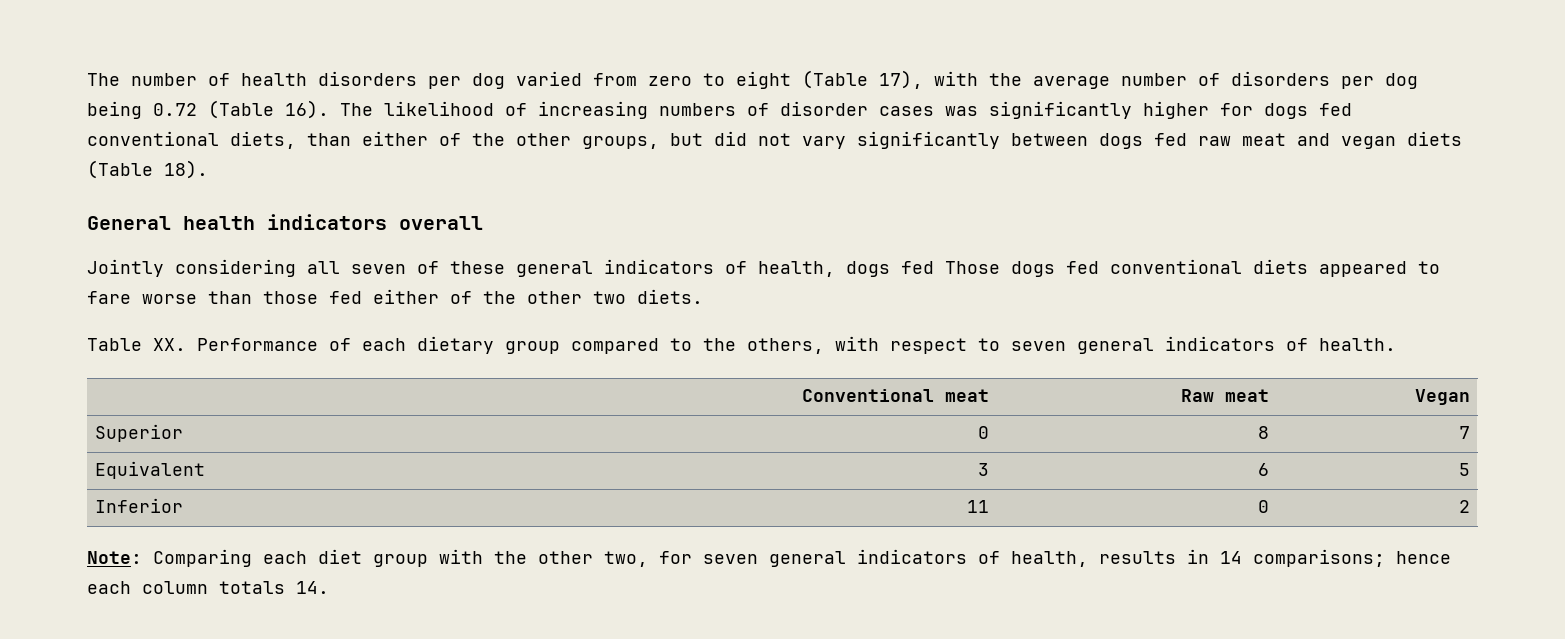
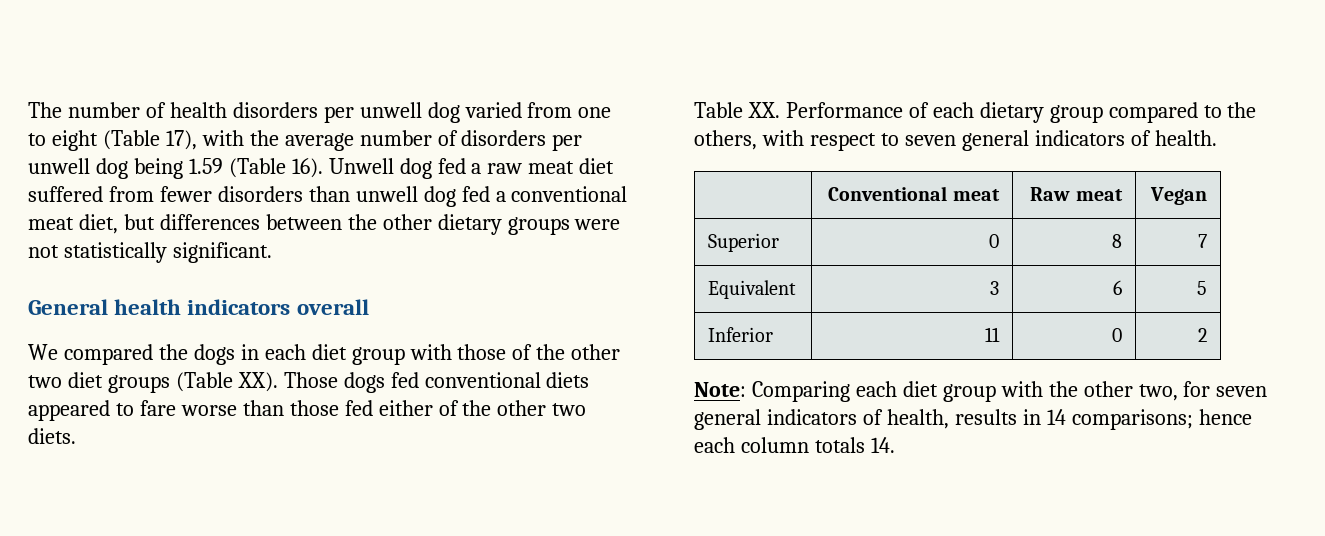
- The number of health disorders per dog varied from zero to eight (Table 17), with the average number of disorders per dog being 0.72 (Table 16).
+ The number of health disorders per unwell dog varied from one to eight (Table 17), with the average number of disorders per unwell dog being 1.59 (Table 16).
- The likelihood of increasing numbers of disorder cases was significantly higher for dogs fed conventional diets, than either of the other groups, but did not vary significantly between dogs fed raw meat and vegan diets (Table 18).
+ Unwell dog fed a raw meat diet suffered from fewer disorders than unwell dog fed a conventional meat diet, but differences between the other dietary groups were not statistically significant.
  General health indicators overall
- Jointly considering all seven of these general indicators of health, dogs fed Those dogs fed conventional diets appeared to fare worse than those fed either of the other two diets.
+ We compared the dogs in each diet group with those of the other two diet groups (Table XX). Those dogs fed conventional diets appeared to fare worse than those fed either of the other two diets.

